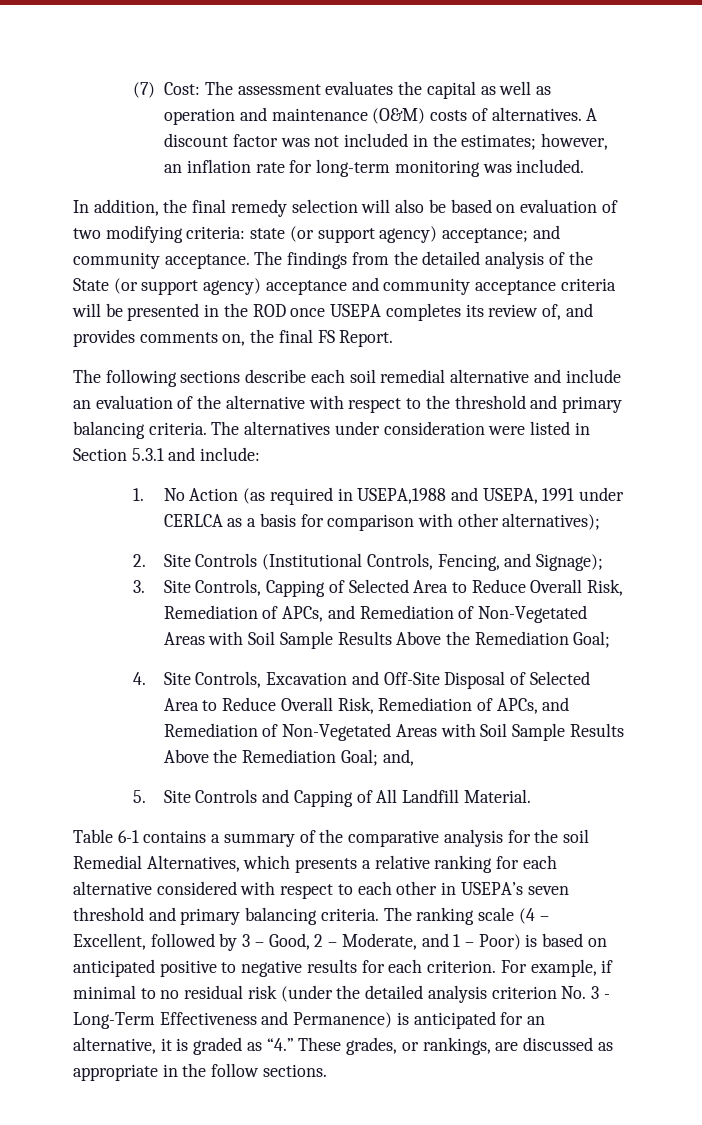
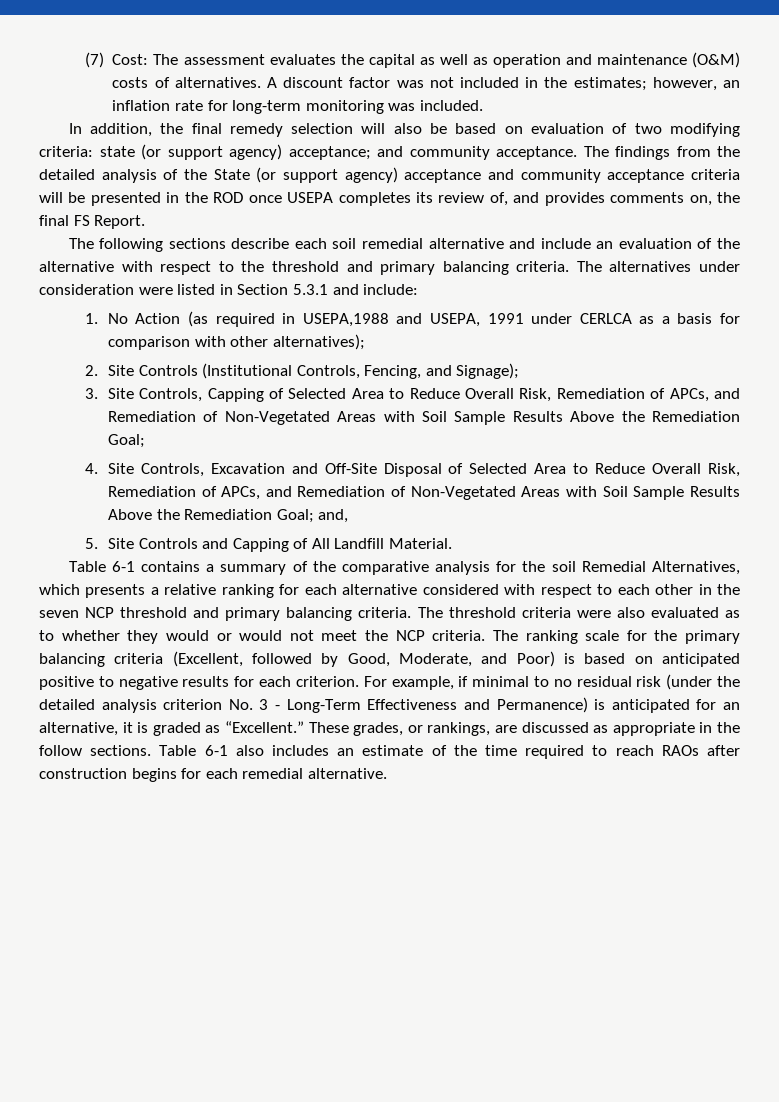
- Table 6-1 contains a summary of the comparative analysis for the soil Remedial Alternatives, which presents a relative ranking for each alternative considered with respect to each other in USEPA’s seven threshold and primary balancing criteria. The ranking scale (4 – Excellent, followed by 3 – Good, 2 – Moderate, and 1 – Poor) is based on anticipated positive to negative results for each criterion.
+ Table 6-1 contains a summary of the comparative analysis for the soil Remedial Alternatives, which presents a relative ranking for each alternative considered with respect to each other in the seven NCP threshold and primary balancing criteria. The threshold criteria were also evaluated as to whether they would or would not meet the NCP criteria. The ranking scale for the primary balancing criteria (Excellent, followed by Good, Moderate, and Poor) is based on anticipated positive to negative results for each criterion.
- For example, if minimal to no residual risk (under the detailed analysis criterion No. 3 - Long-Term Effectiveness and Permanence) is anticipated for an alternative, it is graded as “4.” These grades, or rankings, are discussed as appropriate in the follow sections.
+ For example, if minimal to no residual risk (under the detailed analysis criterion No. 3 - Long-Term Effectiveness and Permanence) is anticipated for an alternative, it is graded as “Excellent.” These grades, or rankings, are discussed as appropriate in the follow sections.
+ Table 6-1 also includes an estimate of the time required to reach RAOs after construction begins for each remedial alternative.

